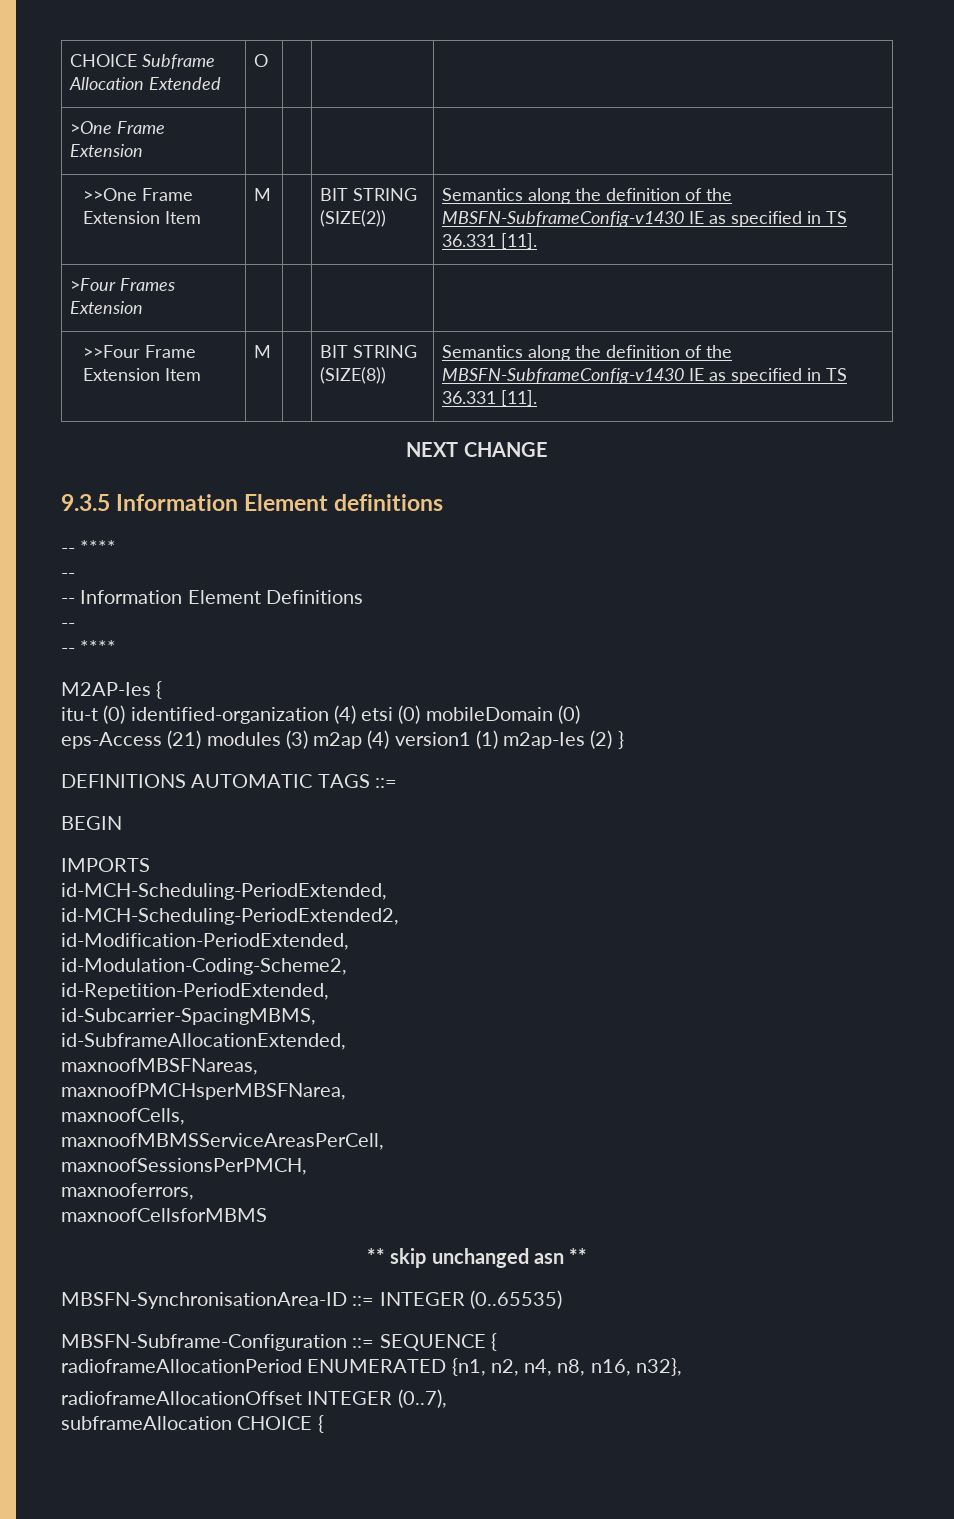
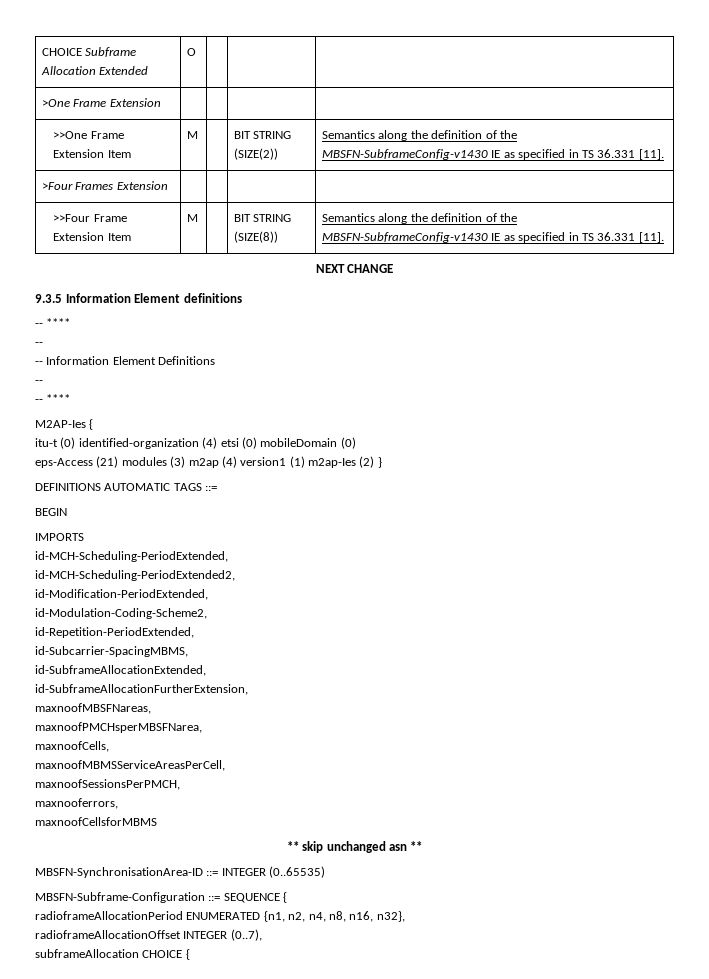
+ id-SubframeAllocationFurtherExtension,

